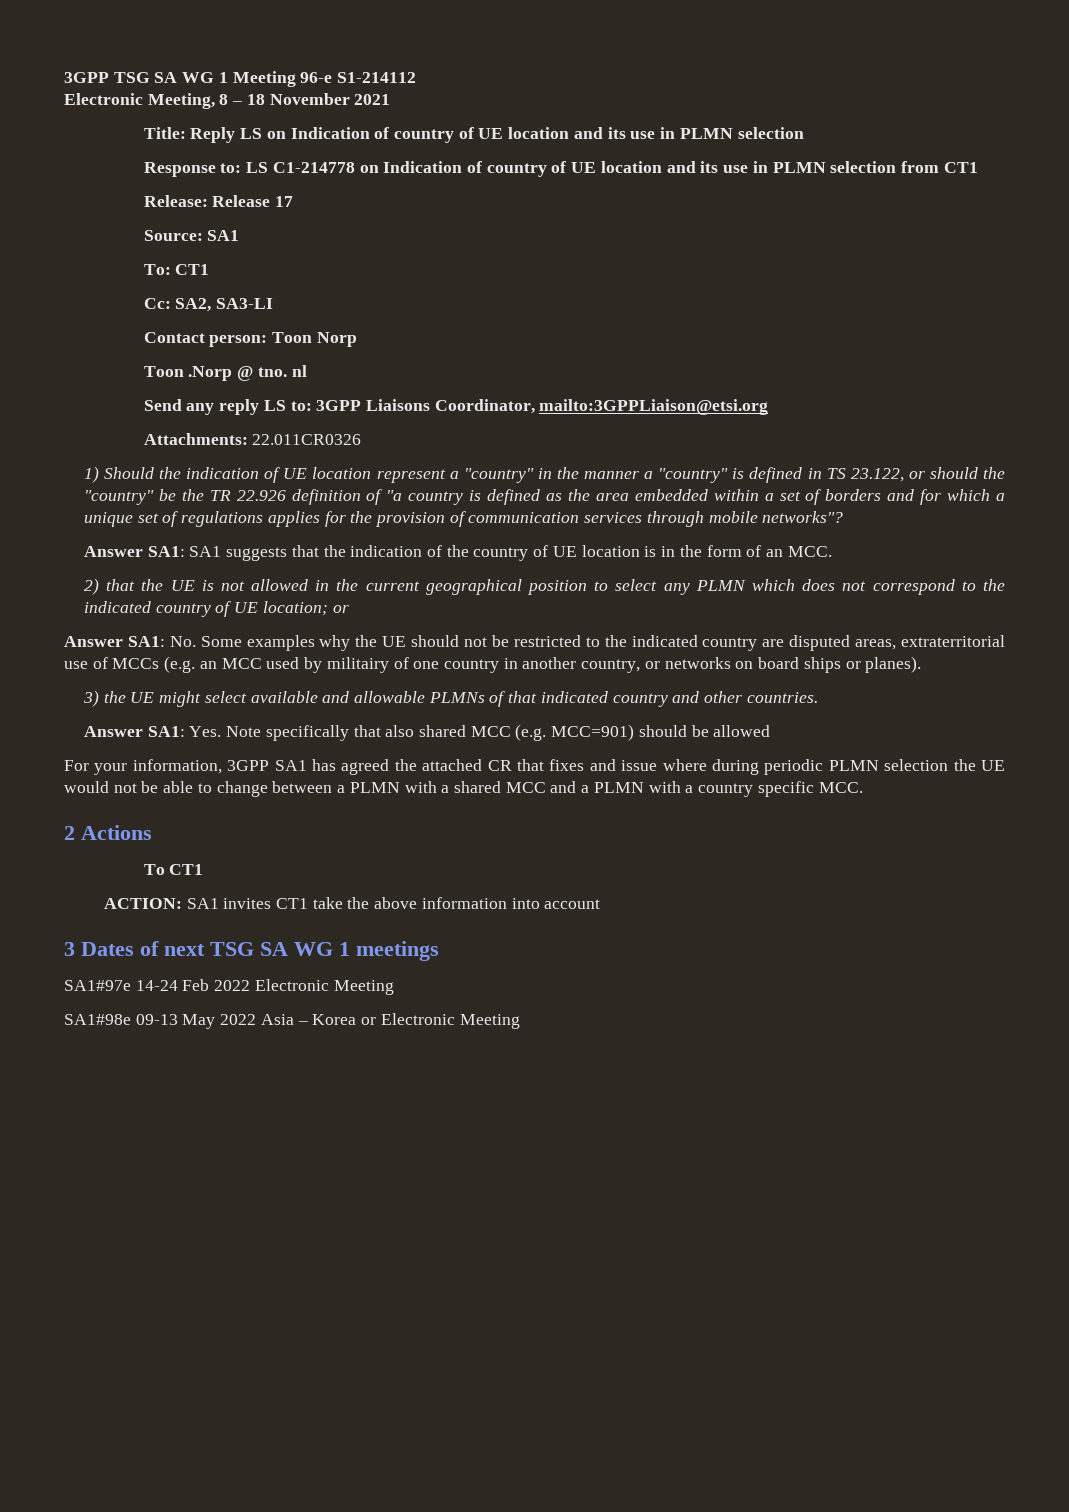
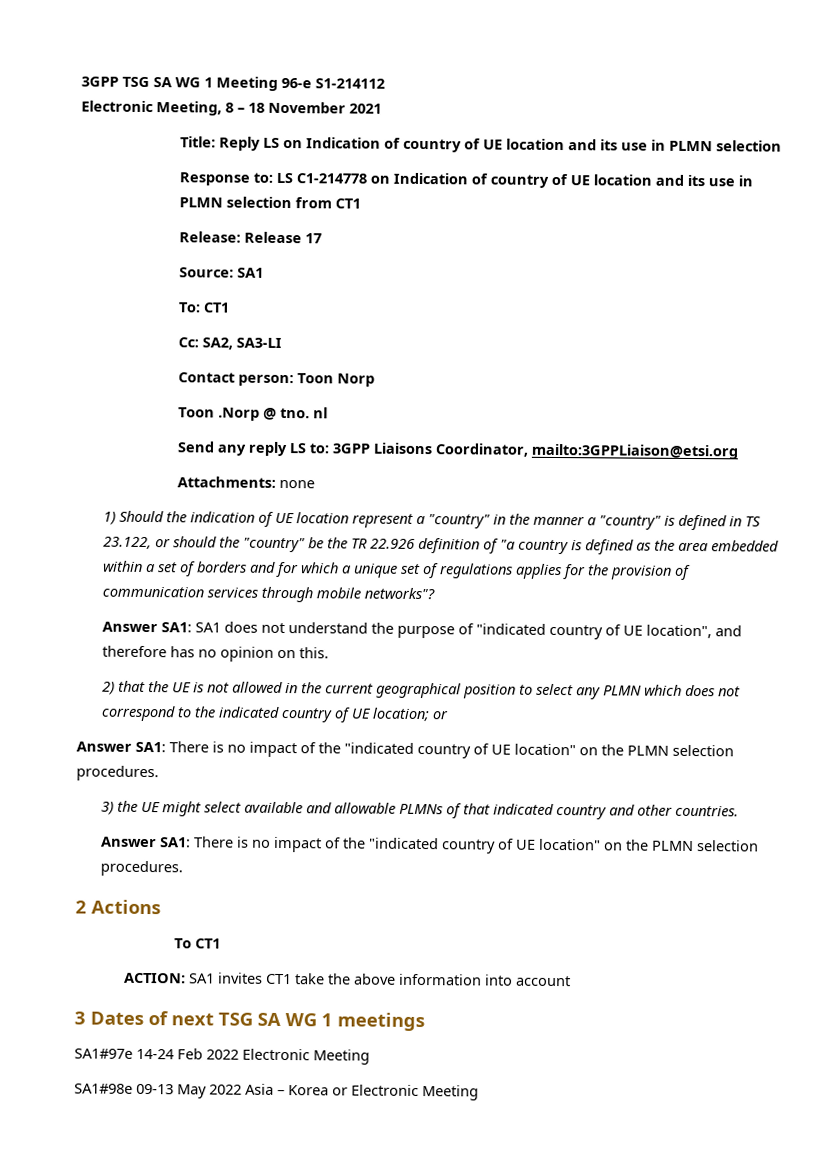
- Attachments: 22.011CR0326
+ Attachments: none
- Answer SA1: SA1 suggests that the indication of the country of UE location is in the form of an MCC.
+ Answer SA1: SA1 does not understand the purpose of "indicated country of UE location", and therefore has no opinion on this.
  2) that the UE is not allowed in the current geographical position to select any PLMN which does not correspond to the indicated country of UE location; or
- Answer SA1: No. Some examples why the UE should not be restricted to the indicated country are disputed areas, extraterritorial use of MCCs (e.g. an MCC used by militairy of one country in another country, or networks on board ships or planes).
+ Answer SA1: There is no impact of the "indicated country of UE location" on the PLMN selection procedures.
  3) the UE might select available and allowable PLMNs of that indicated country and other countries.
- Answer SA1: Yes. Note specifically that also shared MCC (e.g. MCC=901) should be allowed
- For your information, 3GPP SA1 has agreed the attached CR that fixes and issue where during periodic PLMN selection the UE would not be able to change between a PLMN with a shared MCC and a PLMN with a country specific MCC.
+ Answer SA1: There is no impact of the "indicated country of UE location" on the PLMN selection procedures.

